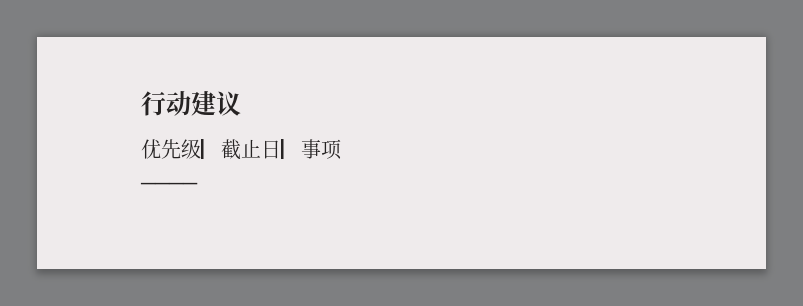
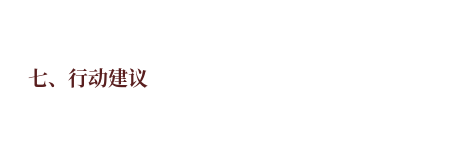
- 行动建议
+ 七、行动建议
- 优先级▏截止日▏事项
- ────

